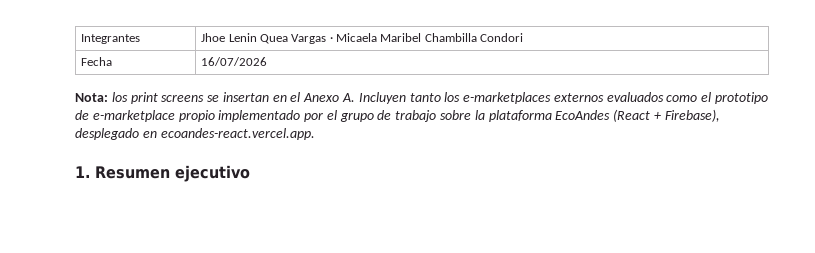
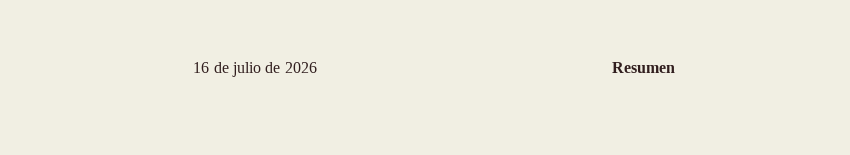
- Integrantes | Jhoe Lenin Quea Vargas · Micaela Maribel Chambilla Condori
- Fecha | 16/07/2026
- Nota: los print screens se insertan en el Anexo A. Incluyen tanto los e-marketplaces externos evaluados como el prototipo de e-marketplace propio implementado por el grupo de trabajo sobre la plataforma EcoAndes (React + Firebase), desplegado en ecoandes-react.vercel.app.
- 1. Resumen ejecutivo
+ 16 de julio de 2026
+ Resumen

